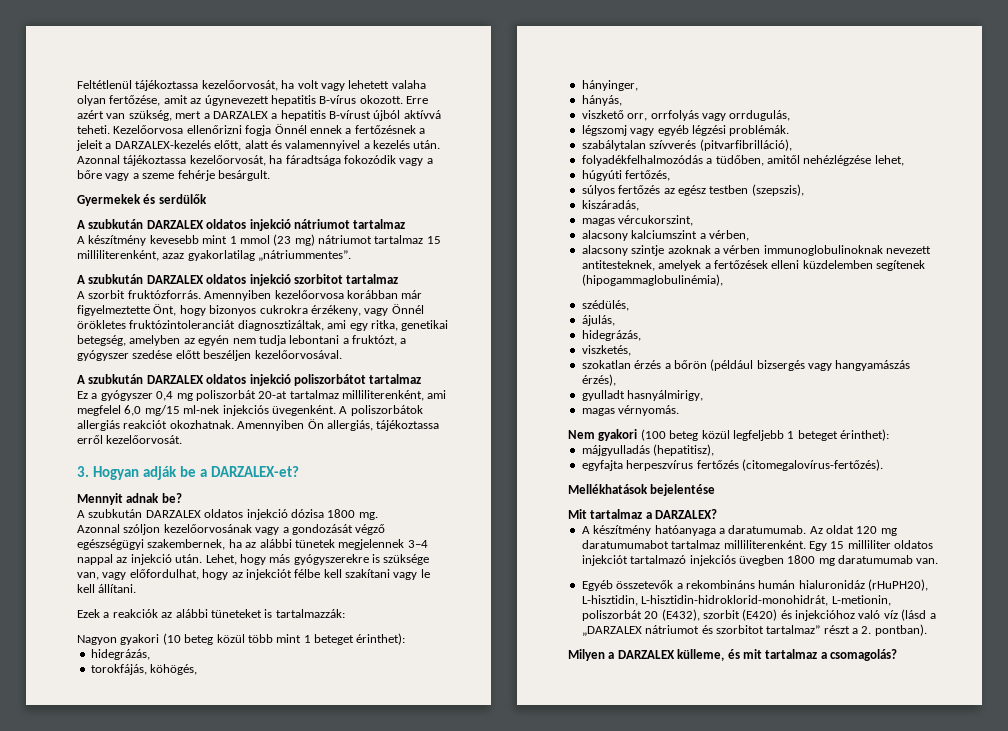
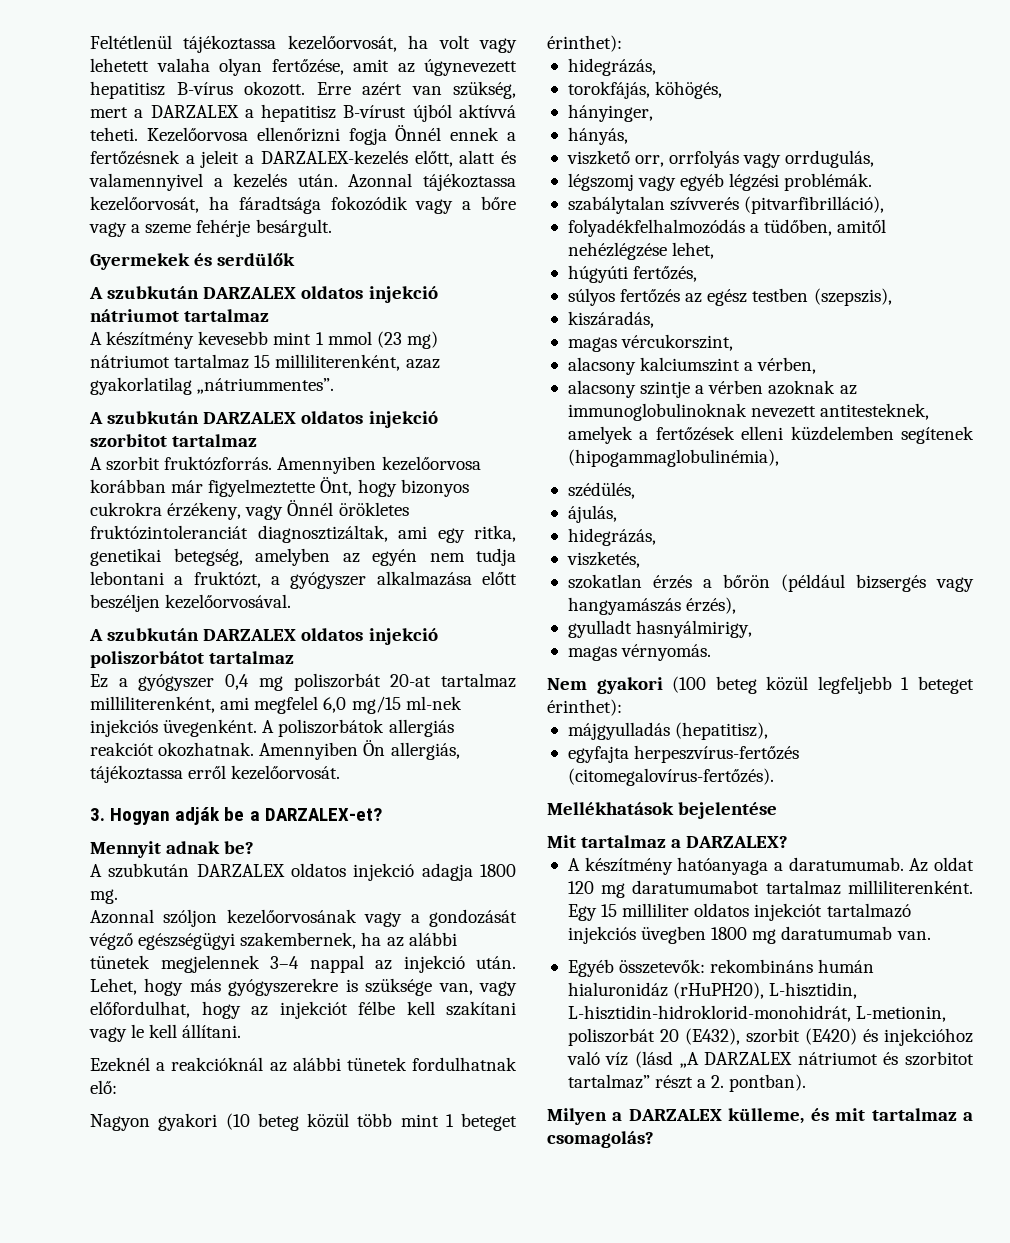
- Feltétlenül tájékoztassa kezelőorvosát, ha volt vagy lehetett valaha olyan fertőzése, amit az úgynevezett hepatitis B-vírus okozott.
+ Feltétlenül tájékoztassa kezelőorvosát, ha volt vagy lehetett valaha olyan fertőzése, amit az úgynevezett hepatitisz B-vírus okozott.
- Erre azért van szükség, mert a DARZALEX a hepatitis B-vírust újból aktívvá teheti.
+ Erre azért van szükség, mert a DARZALEX a hepatitisz B-vírust újból aktívvá teheti.
- Amennyiben kezelőorvosa korábban már figyelmeztette Önt, hogy bizonyos cukrokra érzékeny, vagy Önnél örökletes fruktózintoleranciát diagnosztizáltak, ami egy ritka, genetikai betegség, amelyben az egyén nem tudja lebontani a fruktózt, a gyógyszer szedése előtt beszéljen kezelőorvosával.
+ Amennyiben kezelőorvosa korábban már figyelmeztette Önt, hogy bizonyos cukrokra érzékeny, vagy Önnél örökletes fruktózintoleranciát diagnosztizáltak, ami egy ritka, genetikai betegség, amelyben az egyén nem tudja lebontani a fruktózt, a gyógyszer alkalmazása előtt beszéljen kezelőorvosával.
- A szubkután DARZALEX oldatos injekció dózisa 1800 mg.
+ A szubkután DARZALEX oldatos injekció adagja 1800 mg.
- Ezek a reakciók az alábbi tüneteket is tartalmazzák:
+ Ezeknél a reakcióknál az alábbi tünetek fordulhatnak elő:
- alacsony szintje azoknak a vérben immunoglobulinoknak nevezett antitesteknek, amelyek a fertőzések elleni küzdelemben segítenek (hipogammaglobulinémia),
+ alacsony szintje a vérben azoknak az immunoglobulinoknak nevezett antitesteknek, amelyek a fertőzések elleni küzdelemben segítenek (hipogammaglobulinémia),
- egyfajta herpeszvírus fertőzés (citomegalovírus-fertőzés).
+ egyfajta herpeszvírus-fertőzés (citomegalovírus-fertőzés).
- Egyéb összetevők a rekombináns humán hialuronidáz (rHuPH20), L-hisztidin, L-hisztidin-hidroklorid-monohidrát, L-metionin, poliszorbát 20 (E432), szorbit (E420) és injekcióhoz való víz (lásd a „DARZALEX nátriumot és szorbitot tartalmaz” részt a 2. pontban).
+ Egyéb összetevők: rekombináns humán hialuronidáz (rHuPH20), L-hisztidin, L-hisztidin-hidroklorid-monohidrát, L-metionin, poliszorbát 20 (E432), szorbit (E420) és injekcióhoz való víz (lásd „A DARZALEX nátriumot és szorbitot tartalmaz” részt a 2. pontban).

